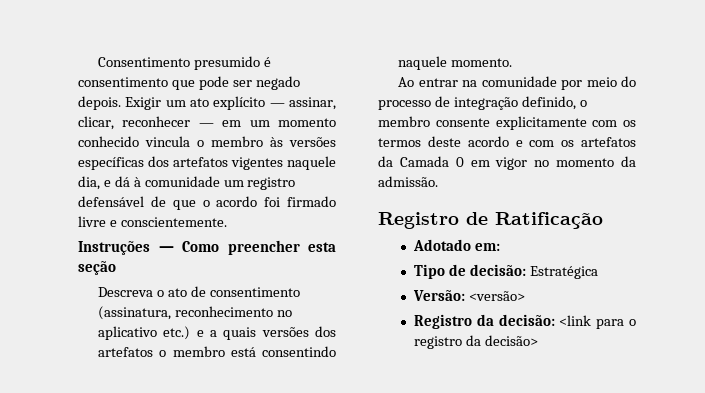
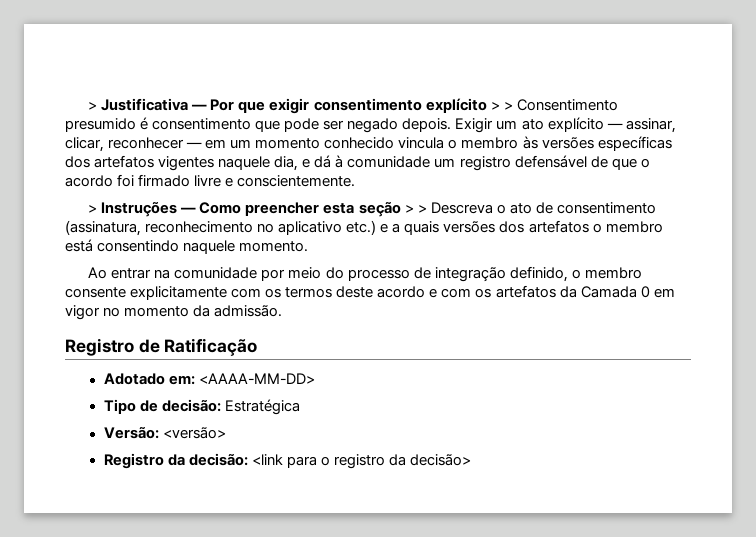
- Consentimento presumido é consentimento que pode ser negado depois.
+ > Justificativa — Por que exigir consentimento explícito > > Consentimento presumido é consentimento que pode ser negado depois.
- Instruções — Como preencher esta seção
- Descreva o ato de consentimento (assinatura, reconhecimento no aplicativo etc.) e a quais versões dos artefatos o membro está consentindo naquele momento.
+ > Instruções — Como preencher esta seção > > Descreva o ato de consentimento (assinatura, reconhecimento no aplicativo etc.) e a quais versões dos artefatos o membro está consentindo naquele momento.
- Adotado em:
+ Adotado em: <AAAA-MM-DD>

